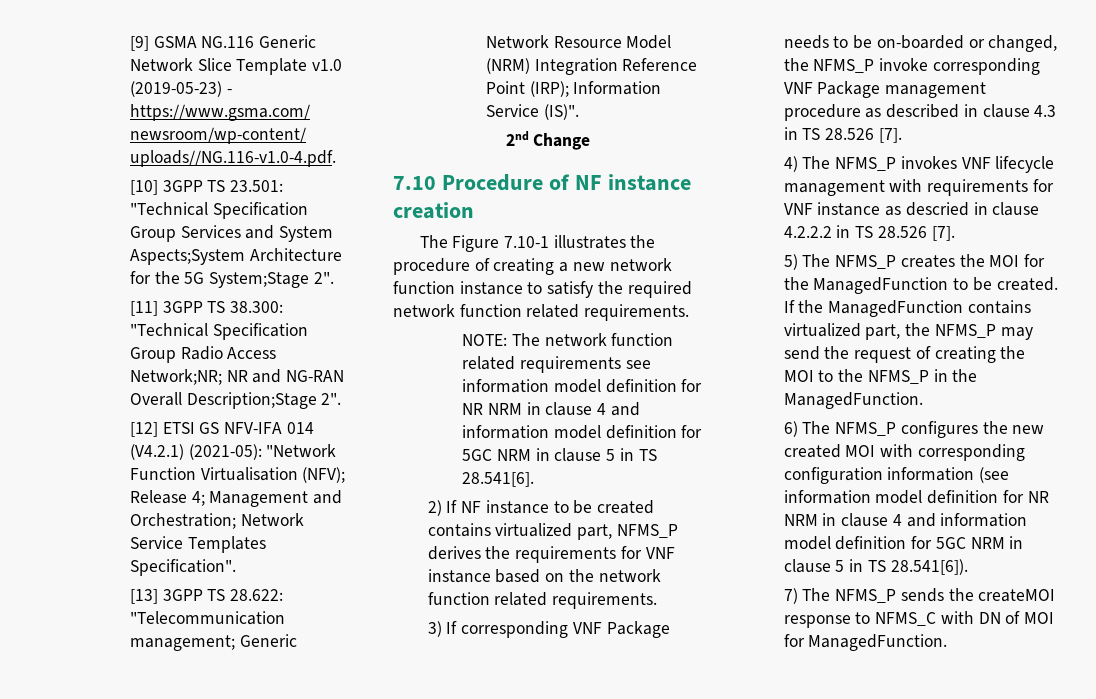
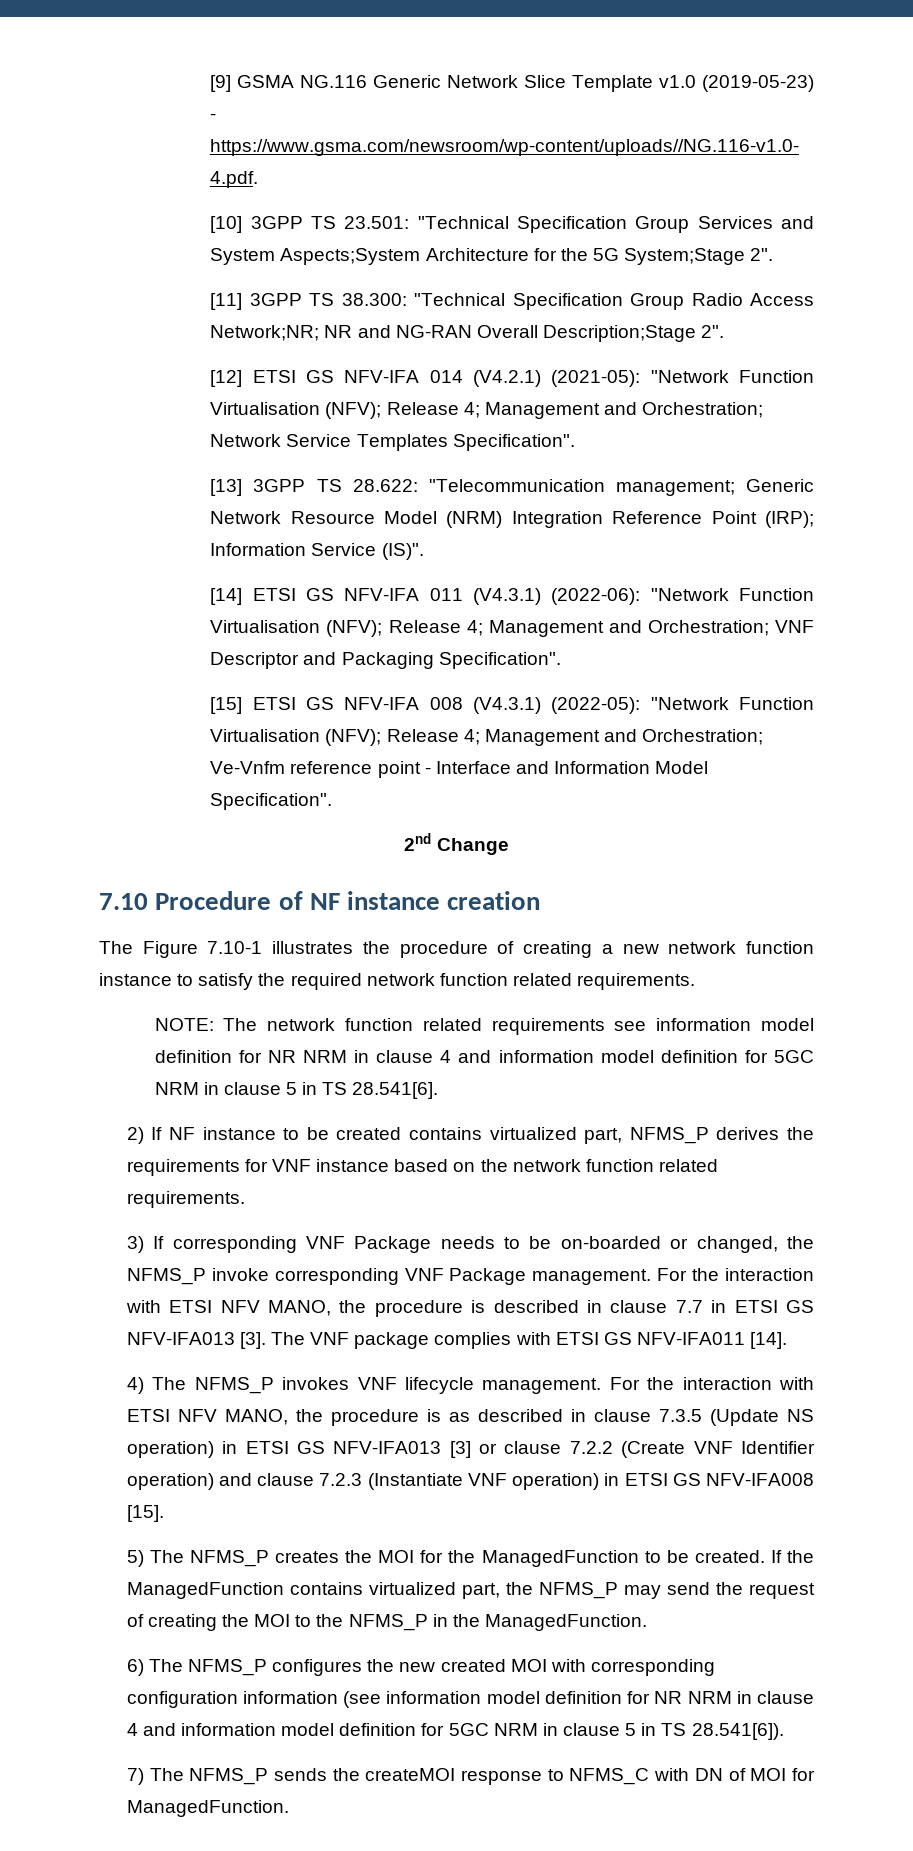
+ [14] ETSI GS NFV-IFA 011 (V4.3.1) (2022-06): "Network Function Virtualisation (NFV); Release 4; Management and Orchestration; VNF Descriptor and Packaging Specification".
+ [15] ETSI GS NFV-IFA 008 (V4.3.1) (2022-05): "Network Function Virtualisation (NFV); Release 4; Management and Orchestration; Ve-Vnfm reference point - Interface and Information Model Specification".
- 3) If corresponding VNF Package needs to be on-boarded or changed, the NFMS_P invoke corresponding VNF Package management procedure as described in clause 4.3 in TS 28.526 [7].
+ 3) If corresponding VNF Package needs to be on-boarded or changed, the NFMS_P invoke corresponding VNF Package management. For the interaction with ETSI NFV MANO, the procedure is described in clause 7.7 in ETSI GS NFV-IFA013 [3]. The VNF package complies with ETSI GS NFV-IFA011 [14].
- 4) The NFMS_P invokes VNF lifecycle management with requirements for VNF instance as descried in clause 4.2.2.2 in TS 28.526 [7].
+ 4) The NFMS_P invokes VNF lifecycle management. For the interaction with ETSI NFV MANO, the procedure is as described in clause 7.3.5 (Update NS operation) in ETSI GS NFV-IFA013 [3] or clause 7.2.2 (Create VNF Identifier operation) and clause 7.2.3 (Instantiate VNF operation) in ETSI GS NFV-IFA008 [15].

